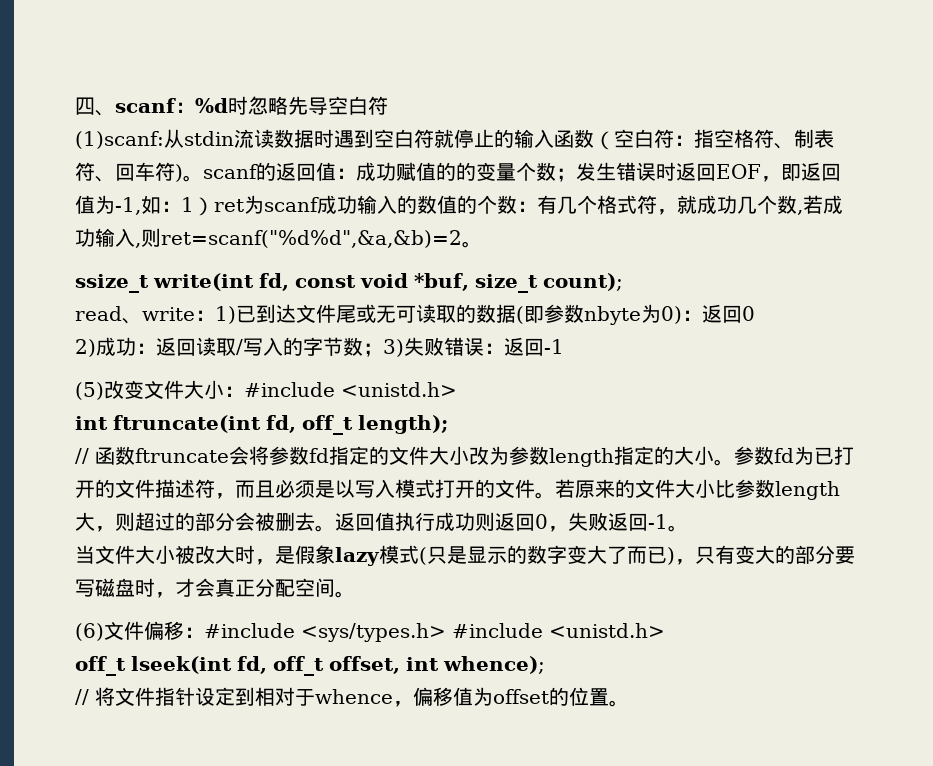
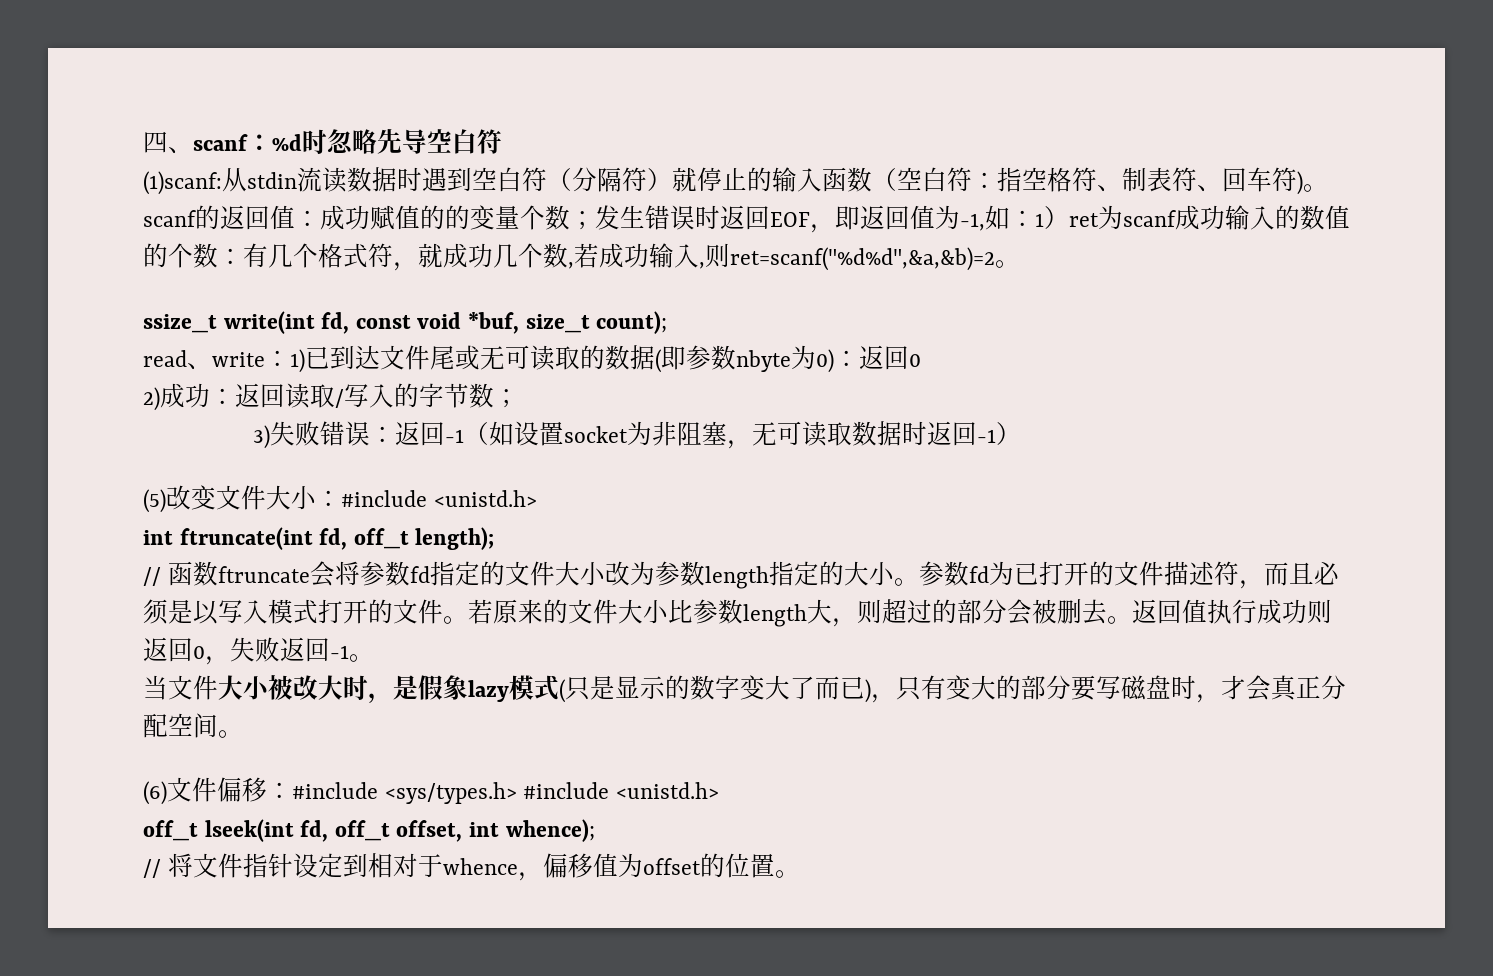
- 从stdin流读数据时遇到空白符就停止的输入函数（空白符：
+ 从stdin流读数据时遇到空白符（分隔符）就停止的输入函数（空白符：
- 2)成功：返回读取/写入的字节数；3)失败错误：返回-1
+ 2)成功：返回读取/写入的字节数；
+ 3)失败错误：返回-1（如设置socket为非阻塞，无可读取数据时返回-1）

